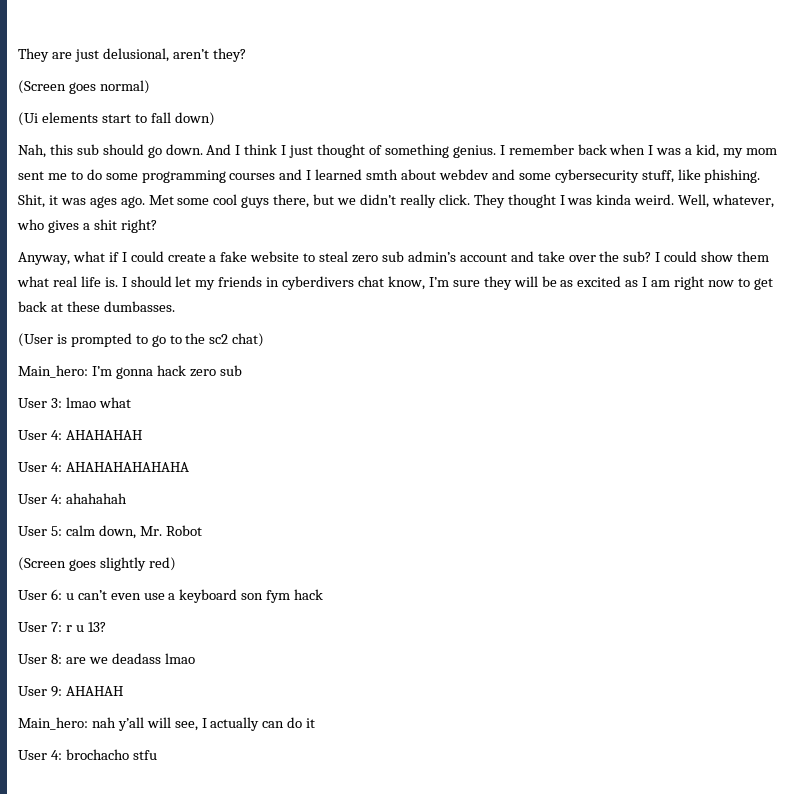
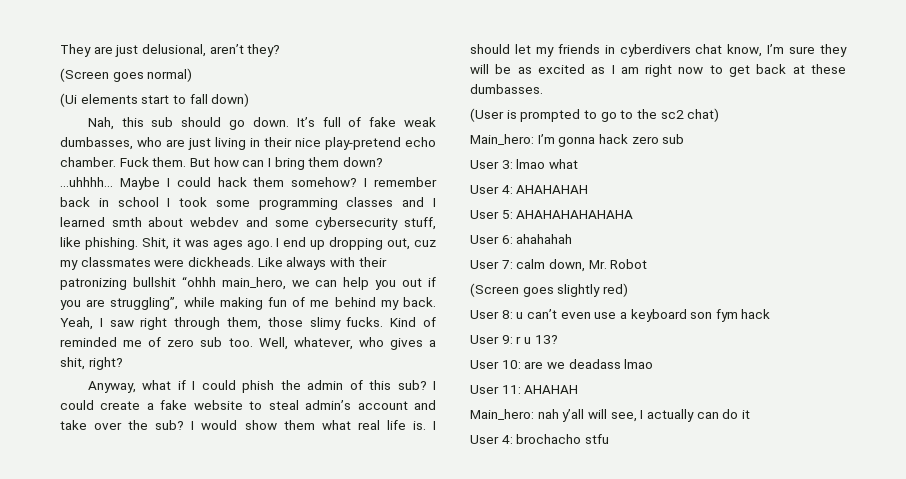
- And I think I just thought of something genius. I remember back when I was a kid, my mom sent me to do some programming courses and I learned smth about webdev and some cybersecurity stuff, like phishing.
+ It’s full of fake weak dumbasses, who are just living in their nice play-pretend echo chamber. Fuck them. But how can I bring them down? …uhhhh… Maybe I could hack them somehow? I remember back in school I took some programming classes and I learned smth about webdev and some cybersecurity stuff, like phishing.
- Met some cool guys there, but we didn’t really click. They thought I was kinda weird.
+ I end up dropping out, cuz my classmates were dickheads. Like always with their patronizing bullshit “ohhh main_hero, we can help you out if you are struggling”, while making fun of me behind my back. Yeah, I saw right through them, those slimy fucks. Kind of reminded me of zero sub too.
- Well, whatever, who gives a shit right?
+ Well, whatever, who gives a shit, right?
- Anyway, what if I could create a fake website to steal zero sub admin’s account and take over the sub?
+ Anyway, what if I could phish the admin of this sub? I could create a fake website to steal admin’s account and take over the sub?
- I could show them what real life is.
+ I would show them what real life is.
- User 4: AHAHAHAHAHAHA
+ User 5: AHAHAHAHAHAHA
- User 4: ahahahah
+ User 6: ahahahah
- User 5: calm down, Mr. Robot
+ User 7: calm down, Mr. Robot
- User 6: u can’t even use a keyboard son fym hack
+ User 8: u can’t even use a keyboard son fym hack
- User 7: r u 13?
+ User 9: r u 13?
- User 8: are we deadass lmao
+ User 10: are we deadass lmao
- User 9: AHAHAH
+ User 11: AHAHAH

